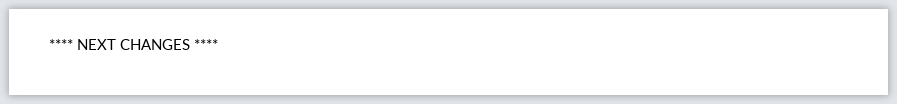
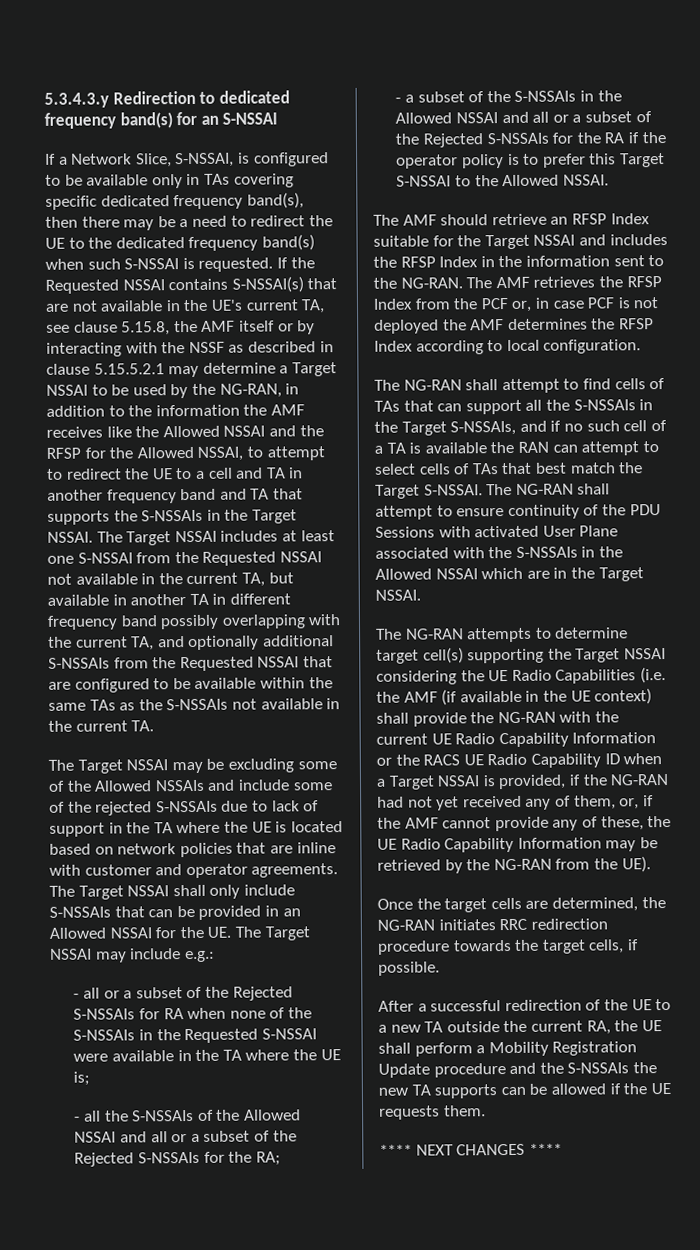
+ 5.3.4.3.y Redirection to dedicated frequency band(s) for an S-NSSAI
+ If a Network Slice, S-NSSAI, is configured to be available only in TAs covering specific dedicated frequency band(s), then there may be a need to redirect the UE to the dedicated frequency band(s) when such S-NSSAI is requested. If the Requested NSSAI contains S-NSSAI(s) that are not available in the UE's current TA, see clause 5.15.8, the AMF itself or by interacting with the NSSF as described in clause 5.15.5.2.1 may determine a Target NSSAI to be used by the NG-RAN, in addition to the information the AMF receives like the Allowed NSSAI and the RFSP for the Allowed NSSAI, to attempt to redirect the UE to a cell and TA in another frequency band and TA that supports the S-NSSAIs in the Target NSSAI. The Target NSSAI includes at least one S-NSSAI from the Requested NSSAI not available in the current TA, but available in another TA in different frequency band possibly overlapping with the current TA, and optionally additional S-NSSAIs from the Requested NSSAI that are configured to be available within the same TAs as the S-NSSAIs not available in the current TA.
+ The Target NSSAI may be excluding some of the Allowed NSSAIs and include some of the rejected S-NSSAIs due to lack of support in the TA where the UE is located based on network policies that are inline with customer and operator agreements. The Target NSSAI shall only include S-NSSAIs that can be provided in an Allowed NSSAI for the UE. The Target NSSAI may include e.g.:
+ - all or a subset of the Rejected S-NSSAIs for RA when none of the S-NSSAIs in the Requested S-NSSAI were available in the TA where the UE is;
+ - all the S-NSSAIs of the Allowed NSSAI and all or a subset of the Rejected S-NSSAIs for the RA;
+ - a subset of the S-NSSAIs in the Allowed NSSAI and all or a subset of the Rejected S-NSSAIs for the RA if the operator policy is to prefer this Target S-NSSAI to the Allowed NSSAI.
+ The AMF should retrieve an RFSP Index suitable for the Target NSSAI and includes the RFSP Index in the information sent to the NG-RAN. The AMF retrieves the RFSP Index from the PCF or, in case PCF is not deployed the AMF determines the RFSP Index according to local configuration.
+ The NG-RAN shall attempt to find cells of TAs that can support all the S-NSSAIs in the Target S-NSSAIs, and if no such cell of a TA is available the RAN can attempt to select cells of TAs that best match the Target S-NSSAI. The NG-RAN shall attempt to ensure continuity of the PDU Sessions with activated User Plane associated with the S-NSSAIs in the Allowed NSSAI which are in the Target NSSAI.
+ The NG-RAN attempts to determine target cell(s) supporting the Target NSSAI considering the UE Radio Capabilities (i.e. the AMF (if available in the UE context) shall provide the NG-RAN with the current UE Radio Capability Information or the RACS UE Radio Capability ID when a Target NSSAI is provided, if the NG-RAN had not yet received any of them, or, if the AMF cannot provide any of these, the UE Radio Capability Information may be retrieved by the NG-RAN from the UE).
+ Once the target cells are determined, the NG-RAN initiates RRC redirection procedure towards the target cells, if possible.
+ After a successful redirection of the UE to a new TA outside the current RA, the UE shall perform a Mobility Registration Update procedure and the S-NSSAIs the new TA supports can be allowed if the UE requests them.

